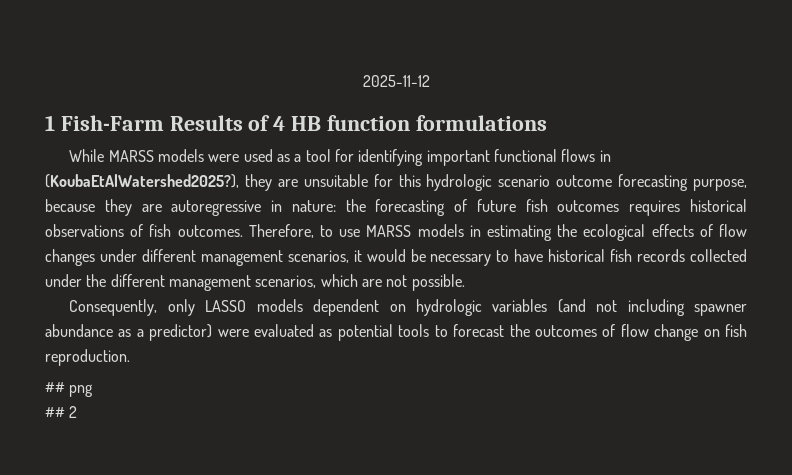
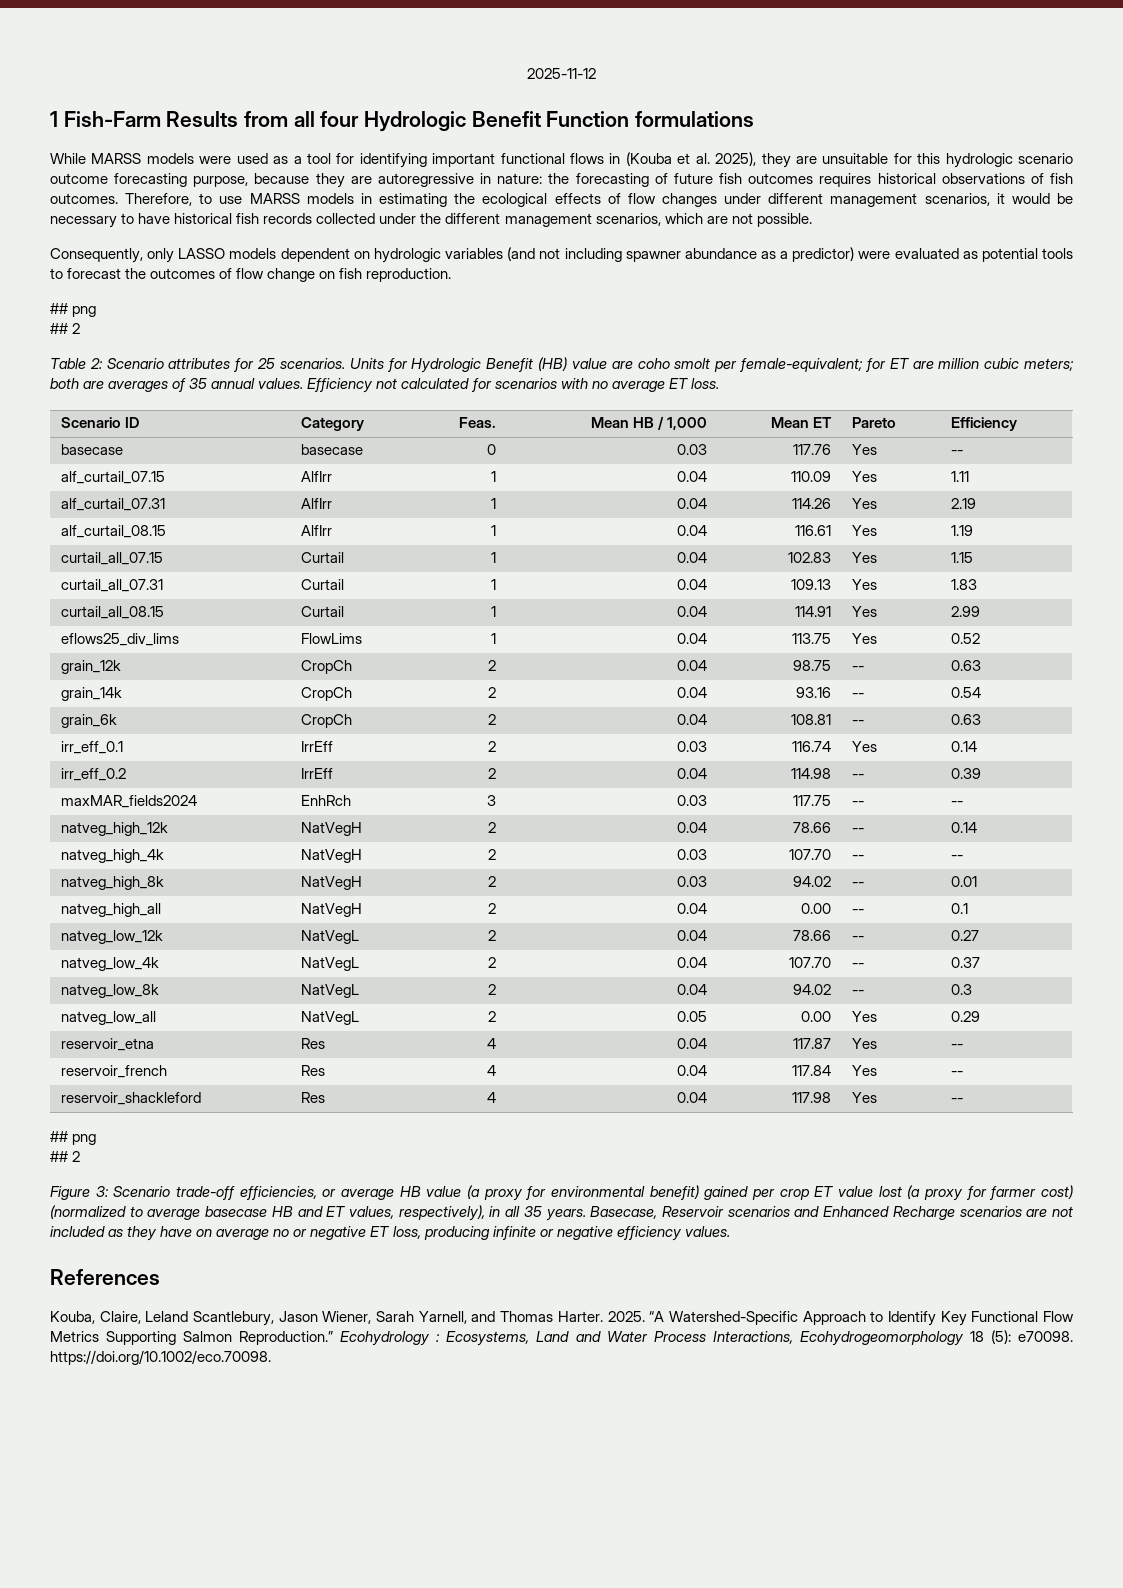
- 1 Fish-Farm Results of 4 HB function formulations
+ 1 Fish-Farm Results from all four Hydrologic Benefit Function formulations
- While MARSS models were used as a tool for identifying important functional flows in (KoubaEtAlWatershed2025?), they are unsuitable for this hydrologic scenario outcome forecasting purpose, because they are autoregressive in nature: the forecasting of future fish outcomes requires historical observations of fish outcomes.
+ While MARSS models were used as a tool for identifying important functional flows in (Kouba et al. 2025), they are unsuitable for this hydrologic scenario outcome forecasting purpose, because they are autoregressive in nature: the forecasting of future fish outcomes requires historical observations of fish outcomes.
+ Table 2: Scenario attributes for 25 scenarios. Units for Hydrologic Benefit (HB) value are coho smolt per female-equivalent; for ET are million cubic meters; both are averages of 35 annual values. Efficiency not calculated for scenarios with no average ET loss.
+ Scenario ID | Category | Feas. | Mean HB / 1,000 | Mean ET | Pareto | Efficiency
+ basecase | basecase | 0 | 0.03 | 117.76 | Yes | --
+ alf_curtail_07.15 | AlfIrr | 1 | 0.04 | 110.09 | Yes | 1.11
+ alf_curtail_07.31 | AlfIrr | 1 | 0.04 | 114.26 | Yes | 2.19
+ alf_curtail_08.15 | AlfIrr | 1 | 0.04 | 116.61 | Yes | 1.19
+ curtail_all_07.15 | Curtail | 1 | 0.04 | 102.83 | Yes | 1.15
+ curtail_all_07.31 | Curtail | 1 | 0.04 | 109.13 | Yes | 1.83
+ curtail_all_08.15 | Curtail | 1 | 0.04 | 114.91 | Yes | 2.99
+ eflows25_div_lims | FlowLims | 1 | 0.04 | 113.75 | Yes | 0.52
+ grain_12k | CropCh | 2 | 0.04 | 98.75 | -- | 0.63
+ grain_14k | CropCh | 2 | 0.04 | 93.16 | -- | 0.54
+ grain_6k | CropCh | 2 | 0.04 | 108.81 | -- | 0.63
+ irr_eff_0.1 | IrrEff | 2 | 0.03 | 116.74 | Yes | 0.14
+ irr_eff_0.2 | IrrEff | 2 | 0.04 | 114.98 | -- | 0.39
+ maxMAR_fields2024 | EnhRch | 3 | 0.03 | 117.75 | -- | --
+ natveg_high_12k | NatVegH | 2 | 0.04 | 78.66 | -- | 0.14
+ natveg_high_4k | NatVegH | 2 | 0.03 | 107.70 | -- | --
+ natveg_high_8k | NatVegH | 2 | 0.03 | 94.02 | -- | 0.01
+ natveg_high_all | NatVegH | 2 | 0.04 | 0.00 | -- | 0.1
+ natveg_low_12k | NatVegL | 2 | 0.04 | 78.66 | -- | 0.27
+ natveg_low_4k | NatVegL | 2 | 0.04 | 107.70 | -- | 0.37
+ natveg_low_8k | NatVegL | 2 | 0.04 | 94.02 | -- | 0.3
+ natveg_low_all | NatVegL | 2 | 0.05 | 0.00 | Yes | 0.29
+ reservoir_etna | Res | 4 | 0.04 | 117.87 | Yes | --
+ reservoir_french | Res | 4 | 0.04 | 117.84 | Yes | --
+ reservoir_shackleford | Res | 4 | 0.04 | 117.98 | Yes | --
+ ## png
+ ## 2
+ Figure 3: Scenario trade-off efficiencies, or average HB value (a proxy for environmental benefit) gained per crop ET value lost (a proxy for farmer cost) (normalized to average basecase HB and ET values, respectively), in all 35 years. Basecase, Reservoir scenarios and Enhanced Recharge scenarios are not included as they have on average no or negative ET loss, producing infinite or negative efficiency values.
+ References
+ Kouba, Claire, Leland Scantlebury, Jason Wiener, Sarah Yarnell, and Thomas Harter. 2025. “A Watershed-Specific Approach to Identify Key Functional Flow Metrics Supporting Salmon Reproduction.” Ecohydrology : Ecosystems, Land and Water Process Interactions, Ecohydrogeomorphology 18 (5): e70098. https://doi.org/10.1002/eco.70098.

